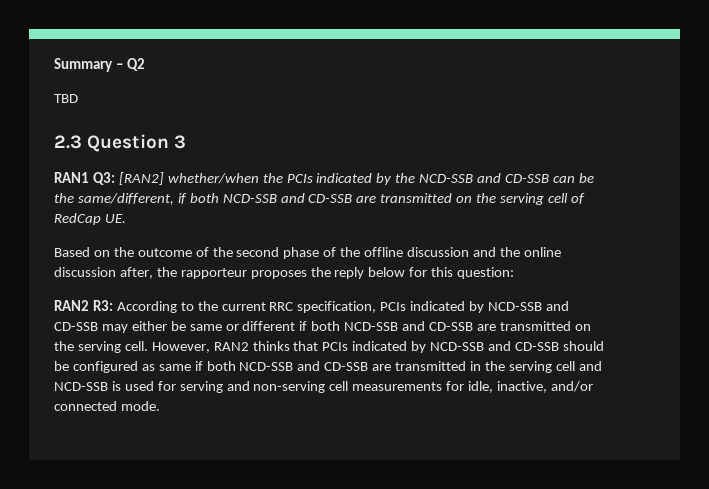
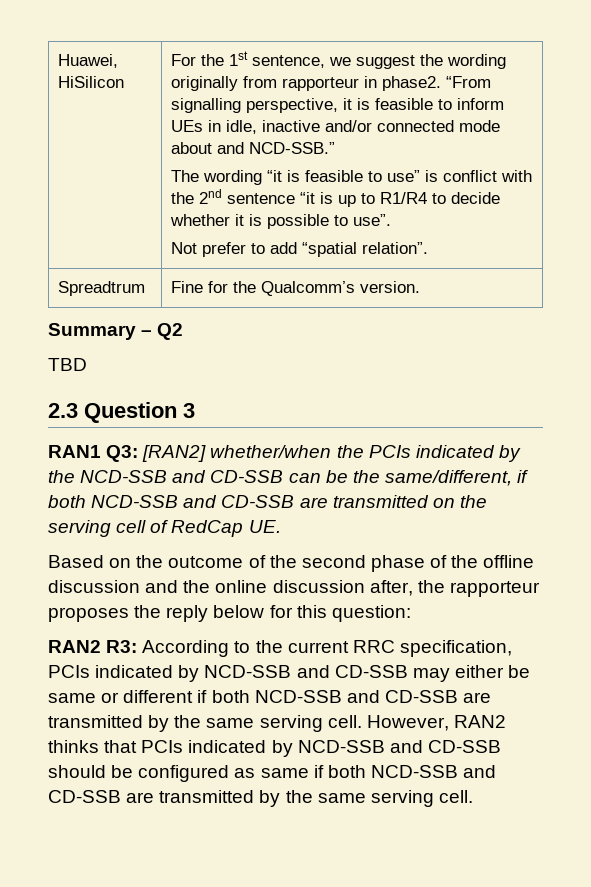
+ Huawei, HiSilicon | For the 1st sentence, we suggest the wording originally from rapporteur in phase2. “From signalling perspective, it is feasible to inform UEs in idle, inactive and/or connected mode about and NCD-SSB.”
+ The wording “it is feasible to use” is conflict with the 2nd sentence “it is up to R1/R4 to decide whether it is possible to use”.
+ Not prefer to add “spatial relation”.
+ Spreadtrum | Fine for the Qualcomm’s version.
- RAN2 R3: According to the current RRC specification, PCIs indicated by NCD-SSB and CD-SSB may either be same or different if both NCD-SSB and CD-SSB are transmitted on the serving cell.
+ RAN2 R3: According to the current RRC specification, PCIs indicated by NCD-SSB and CD-SSB may either be same or different if both NCD-SSB and CD-SSB are transmitted by the same serving cell.
- However, RAN2 thinks that PCIs indicated by NCD-SSB and CD-SSB should be configured as same if both NCD-SSB and CD-SSB are transmitted in the serving cell and NCD-SSB is used for serving and non-serving cell measurements for idle, inactive, and/or connected mode.
+ However, RAN2 thinks that PCIs indicated by NCD-SSB and CD-SSB should be configured as same if both NCD-SSB and CD-SSB are transmitted by the same serving cell.

